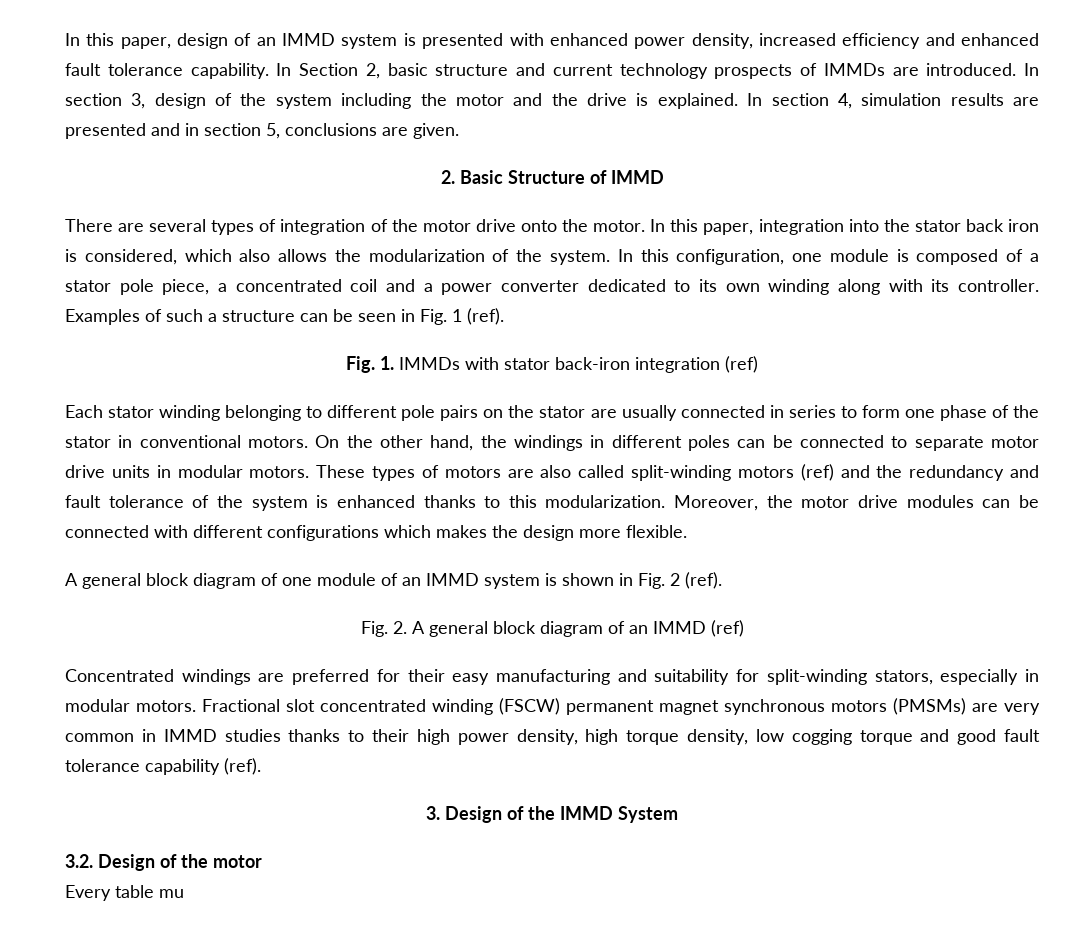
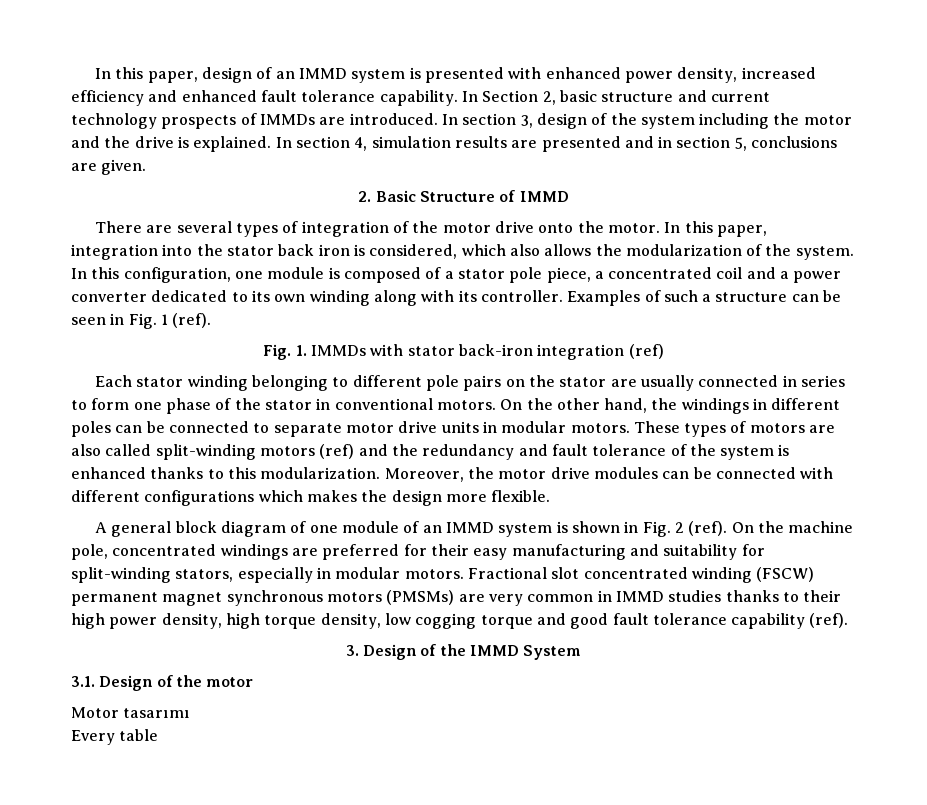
- A general block diagram of one module of an IMMD system is shown in Fig. 2 (ref).
- Fig. 2. A general block diagram of an IMMD (ref)
- Concentrated windings are preferred for their easy manufacturing and suitability for split-winding stators, especially in modular motors.
+ A general block diagram of one module of an IMMD system is shown in Fig. 2 (ref). On the machine pole, concentrated windings are preferred for their easy manufacturing and suitability for split-winding stators, especially in modular motors.
- 3.2. Design of the motor
+ 3.1. Design of the motor
+ Motor tasarımı
- Every table mu
+ Every table

